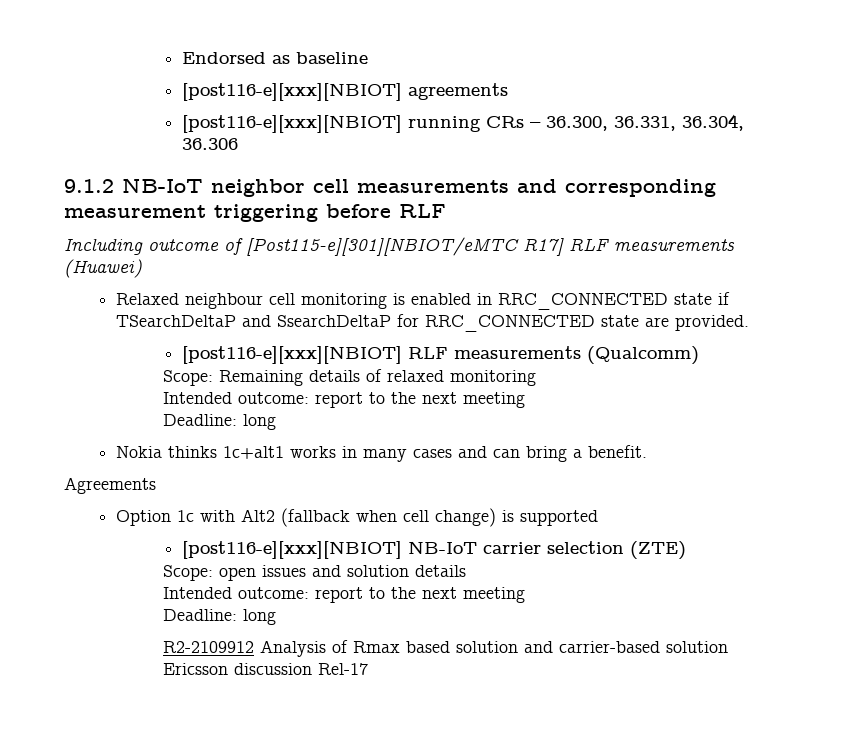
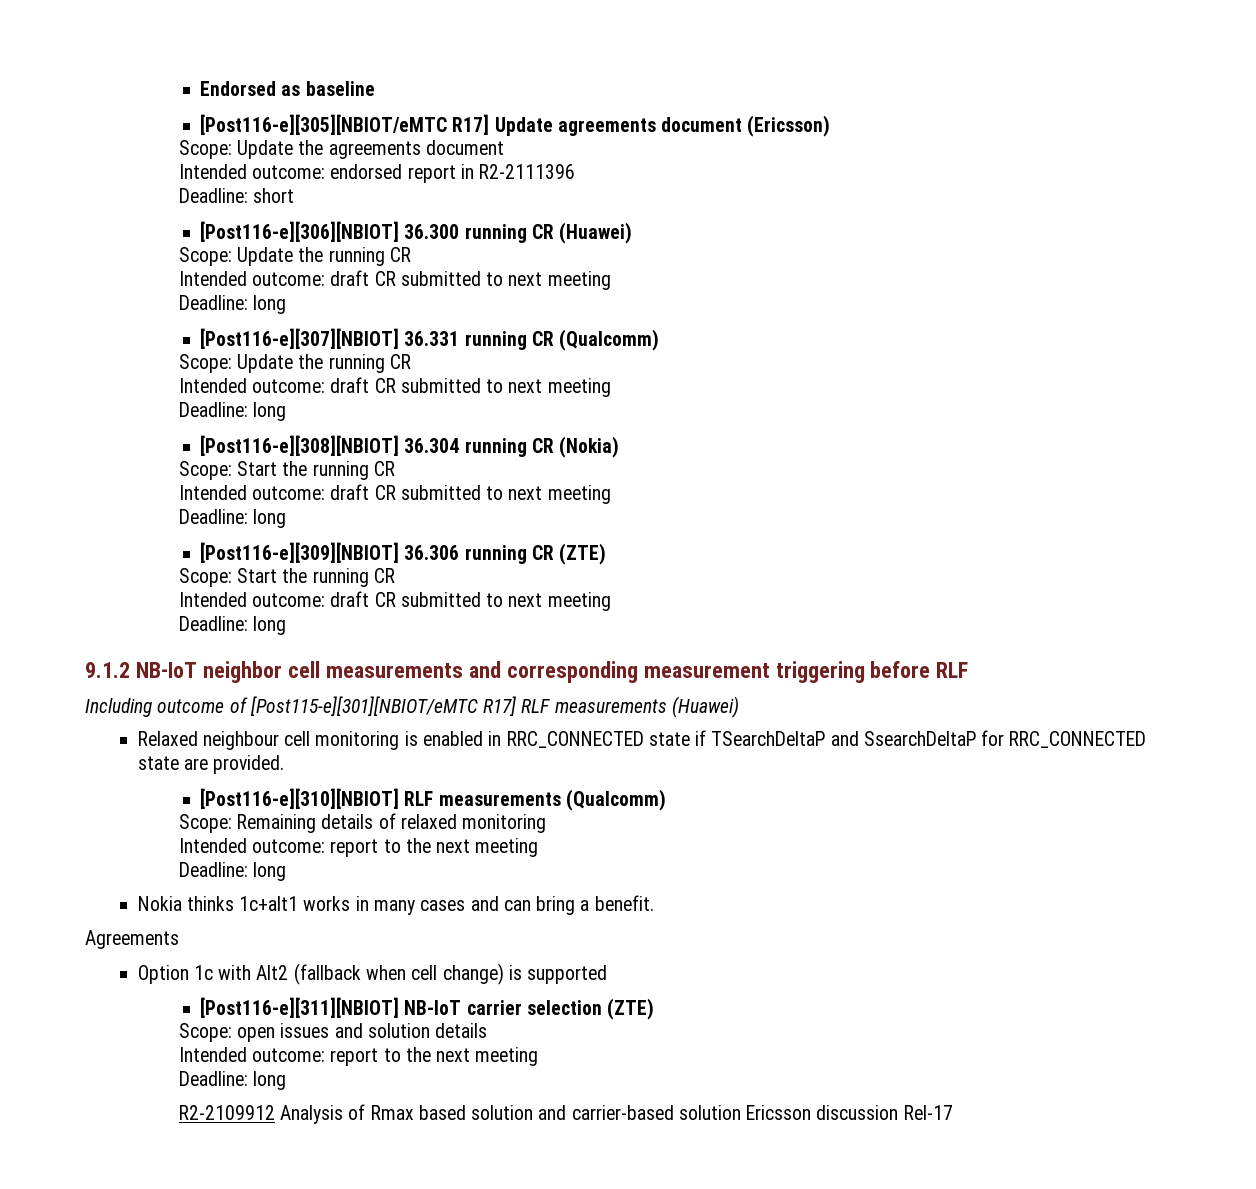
- [post116-e][xxx][NBIOT] agreements
- [post116-e][xxx][NBIOT] running CRs – 36.300, 36.331, 36.304, 36.306
+ [Post116-e][305][NBIOT/eMTC R17] Update agreements document (Ericsson)
+ Scope: Update the agreements document
+ Intended outcome: endorsed report in R2-2111396
+ Deadline: short
+ [Post116-e][306][NBIOT] 36.300 running CR (Huawei)
+ Scope: Update the running CR
+ Intended outcome: draft CR submitted to next meeting
+ Deadline: long
+ [Post116-e][307][NBIOT] 36.331 running CR (Qualcomm)
+ Scope: Update the running CR
+ Intended outcome: draft CR submitted to next meeting
+ Deadline: long
+ [Post116-e][308][NBIOT] 36.304 running CR (Nokia)
+ Scope: Start the running CR
+ Intended outcome: draft CR submitted to next meeting
+ Deadline: long
+ [Post116-e][309][NBIOT] 36.306 running CR (ZTE)
+ Scope: Start the running CR
+ Intended outcome: draft CR submitted to next meeting
+ Deadline: long
- [post116-e][xxx][NBIOT] RLF measurements (Qualcomm)
+ [Post116-e][310][NBIOT] RLF measurements (Qualcomm)
- [post116-e][xxx][NBIOT] NB-IoT carrier selection (ZTE)
+ [Post116-e][311][NBIOT] NB-IoT carrier selection (ZTE)

